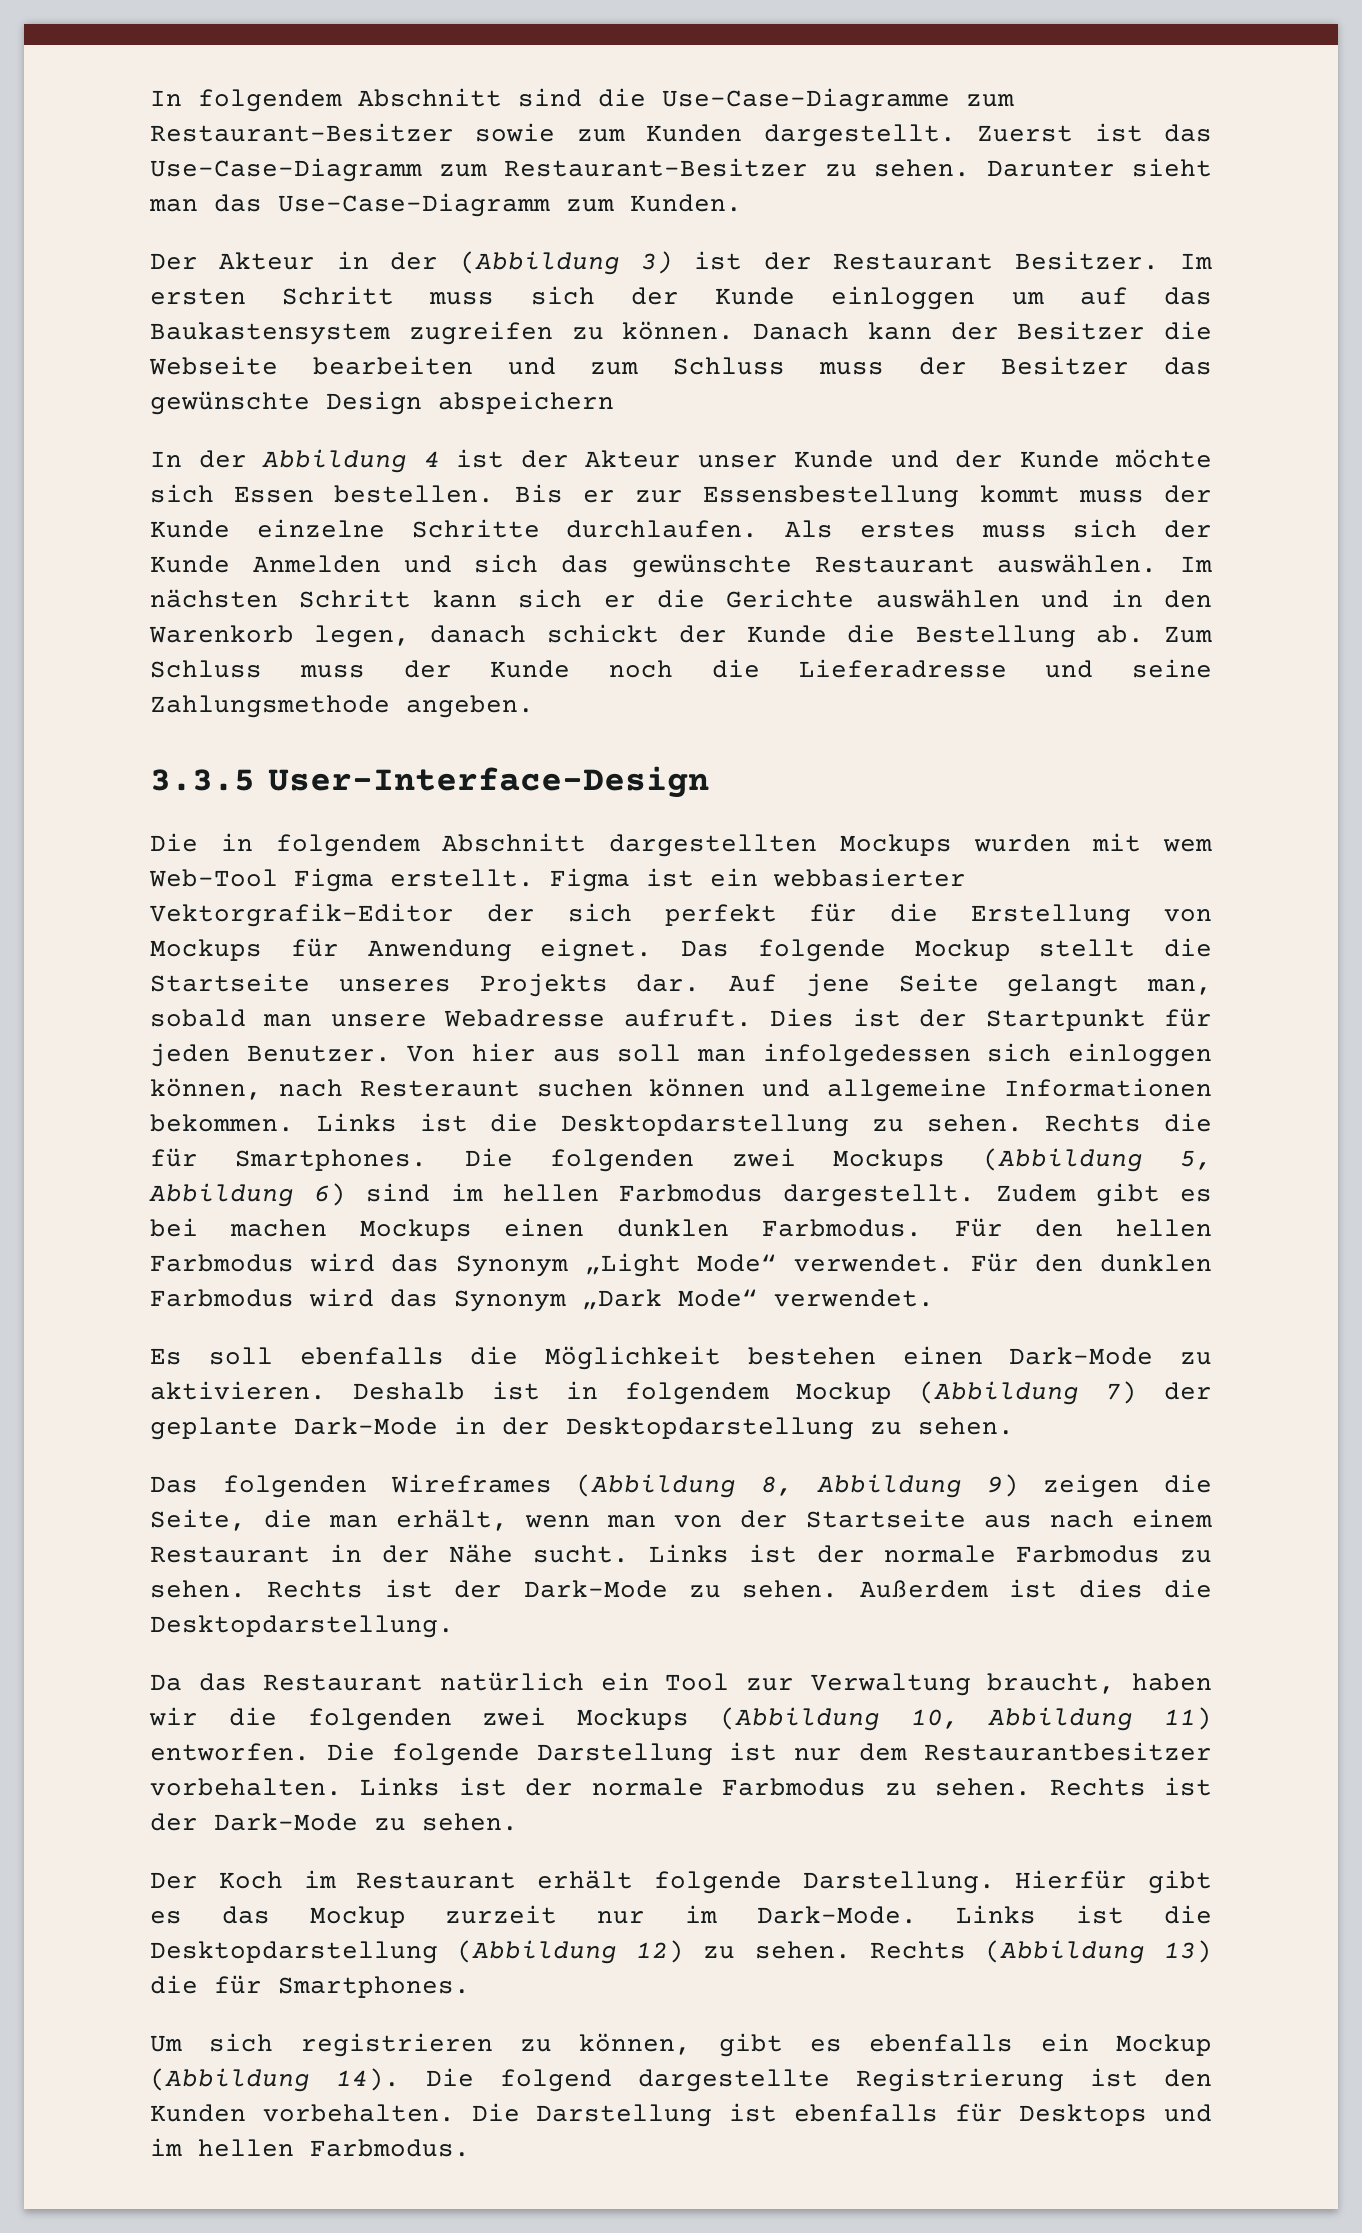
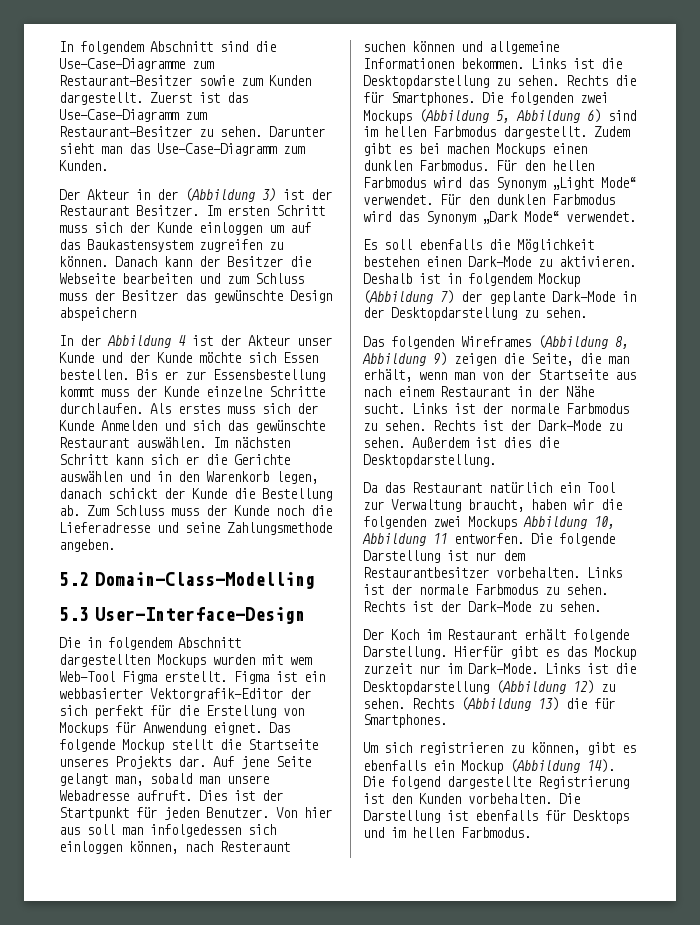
- 3.3.5 User-Interface-Design
+ 5.2 Domain-Class-Modelling
+ 5.3 User-Interface-Design
- Da das Restaurant natürlich ein Tool zur Verwaltung braucht, haben wir die folgenden zwei Mockups (Abbildung 10, Abbildung 11) entworfen.
+ Da das Restaurant natürlich ein Tool zur Verwaltung braucht, haben wir die folgenden zwei Mockups Abbildung 10, Abbildung 11 entworfen.

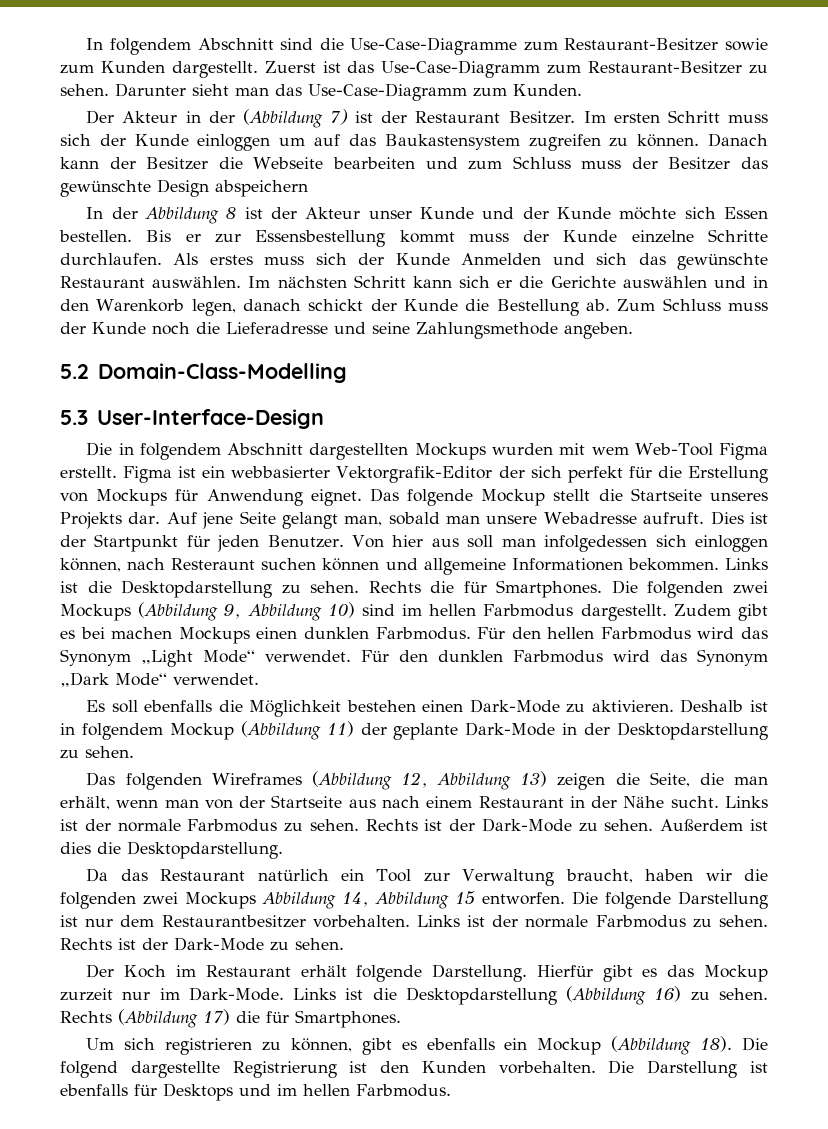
- Der Akteur in der (Abbildung 3) ist der Restaurant Besitzer.
+ Der Akteur in der (Abbildung 7) ist der Restaurant Besitzer.
- In der Abbildung 4 ist der Akteur unser Kunde und der Kunde möchte sich Essen bestellen.
+ In der Abbildung 8 ist der Akteur unser Kunde und der Kunde möchte sich Essen bestellen.
- Die folgenden zwei Mockups (Abbildung 5, Abbildung 6) sind im hellen Farbmodus dargestellt.
+ Die folgenden zwei Mockups (Abbildung 9, Abbildung 10) sind im hellen Farbmodus dargestellt.
- Deshalb ist in folgendem Mockup (Abbildung 7) der geplante Dark-Mode in der Desktopdarstellung zu sehen.
+ Deshalb ist in folgendem Mockup (Abbildung 11) der geplante Dark-Mode in der Desktopdarstellung zu sehen.
- Das folgenden Wireframes (Abbildung 8, Abbildung 9) zeigen die Seite, die man erhält, wenn man von der Startseite aus nach einem Restaurant in der Nähe sucht.
+ Das folgenden Wireframes (Abbildung 12, Abbildung 13) zeigen die Seite, die man erhält, wenn man von der Startseite aus nach einem Restaurant in der Nähe sucht.
- Da das Restaurant natürlich ein Tool zur Verwaltung braucht, haben wir die folgenden zwei Mockups Abbildung 10, Abbildung 11 entworfen.
+ Da das Restaurant natürlich ein Tool zur Verwaltung braucht, haben wir die folgenden zwei Mockups Abbildung 14, Abbildung 15 entworfen.
- Links ist die Desktopdarstellung (Abbildung 12) zu sehen.
+ Links ist die Desktopdarstellung (Abbildung 16) zu sehen.
- Rechts (Abbildung 13) die für Smartphones.
+ Rechts (Abbildung 17) die für Smartphones.
- Um sich registrieren zu können, gibt es ebenfalls ein Mockup (Abbildung 14).
+ Um sich registrieren zu können, gibt es ebenfalls ein Mockup (Abbildung 18).

